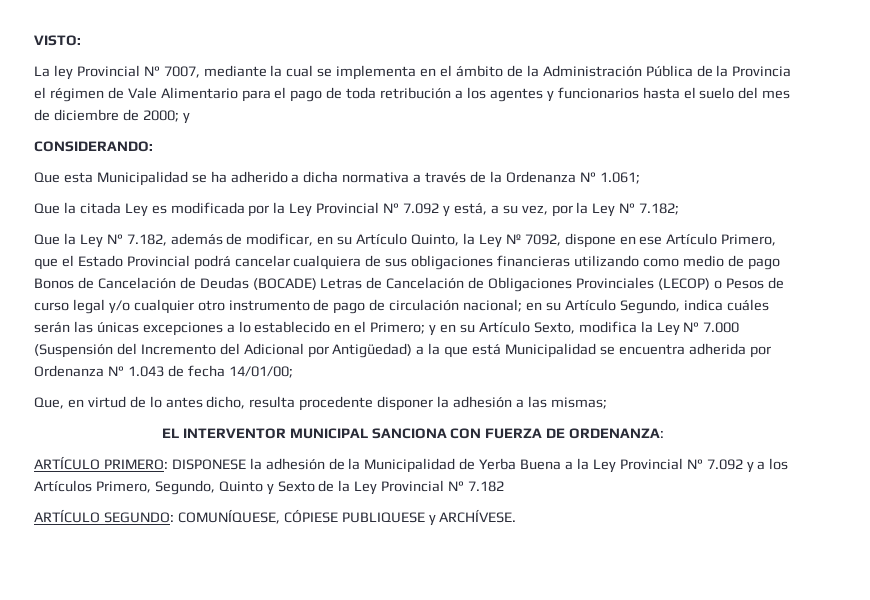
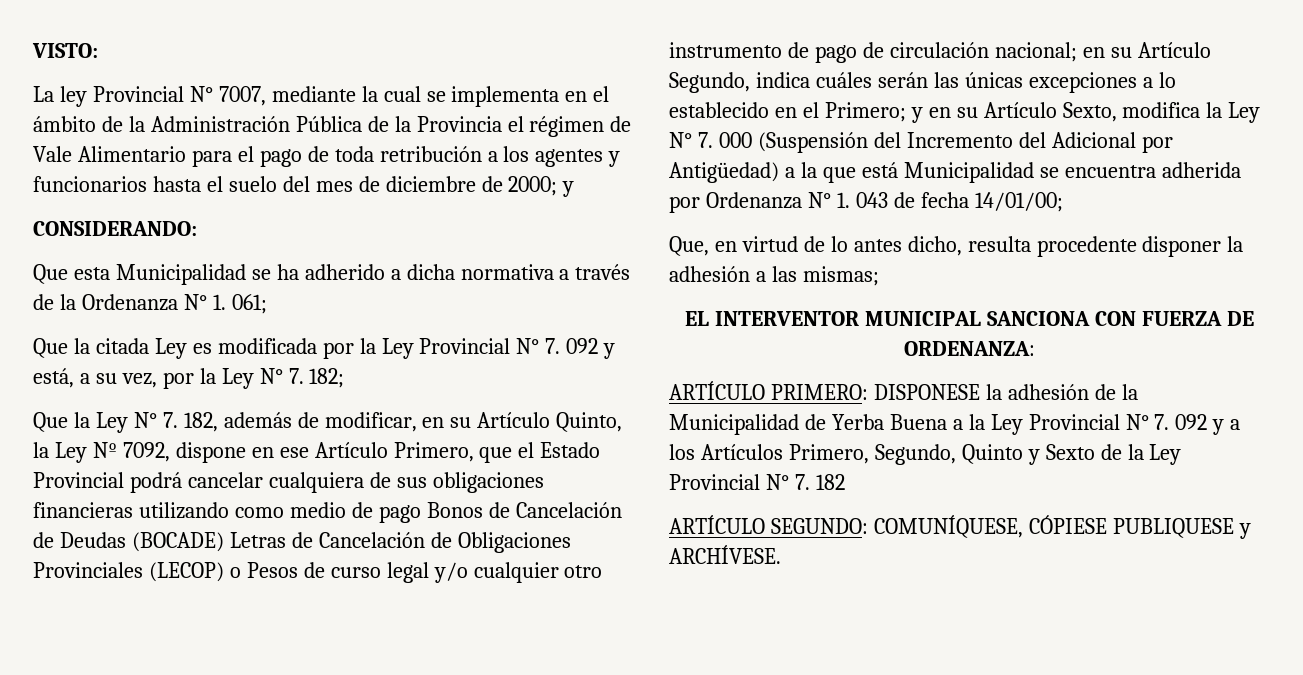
- Que esta Municipalidad se ha adherido a dicha normativa a través de la Ordenanza N° 1.061;
+ Que esta Municipalidad se ha adherido a dicha normativa a través de la Ordenanza N° 1. 061;
- Que la citada Ley es modificada por la Ley Provincial N° 7.092 y está, a su vez, por la Ley N° 7.182;
+ Que la citada Ley es modificada por la Ley Provincial N° 7. 092 y está, a su vez, por la Ley N° 7. 182;
- Que la Ley N° 7.182, además de modificar, en su Artículo Quinto, la Ley Nº 7092, dispone en ese Artículo Primero, que el Estado Provincial podrá cancelar cualquiera de sus obligaciones financieras utilizando como medio de pago Bonos de Cancelación de Deudas (BOCADE) Letras de Cancelación de Obligaciones Provinciales (LECOP) o Pesos de curso legal y/o cualquier otro instrumento de pago de circulación nacional;
+ Que la Ley N° 7. 182, además de modificar, en su Artículo Quinto, la Ley Nº 7092, dispone en ese Artículo Primero, que el Estado Provincial podrá cancelar cualquiera de sus obligaciones financieras utilizando como medio de pago Bonos de Cancelación de Deudas (BOCADE) Letras de Cancelación de Obligaciones Provinciales (LECOP) o Pesos de curso legal y/o cualquier otro instrumento de pago de circulación nacional;
- y en su Artículo Sexto, modifica la Ley N° 7.000 (Suspensión del Incremento del Adicional por Antigüedad) a la que está Municipalidad se encuentra adherida por Ordenanza N° 1.043 de fecha 14/01/00;
+ y en su Artículo Sexto, modifica la Ley N° 7. 000 (Suspensión del Incremento del Adicional por Antigüedad) a la que está Municipalidad se encuentra adherida por Ordenanza N° 1. 043 de fecha 14/01/00;
- ARTÍCULO PRIMERO: DISPONESE la adhesión de la Municipalidad de Yerba Buena a la Ley Provincial N° 7.092 y a los Artículos Primero, Segundo, Quinto y Sexto de la Ley Provincial N° 7.182
+ ARTÍCULO PRIMERO: DISPONESE la adhesión de la Municipalidad de Yerba Buena a la Ley Provincial N° 7. 092 y a los Artículos Primero, Segundo, Quinto y Sexto de la Ley Provincial N° 7. 182

